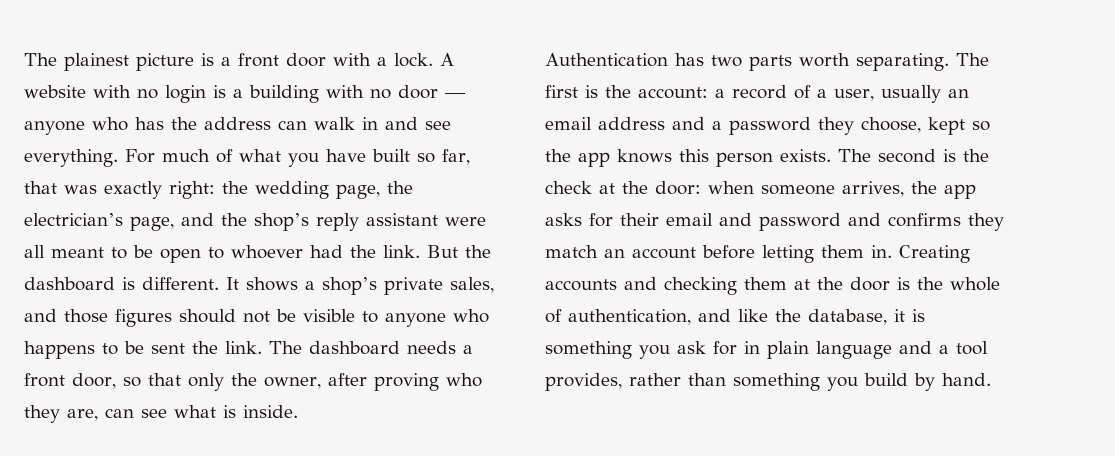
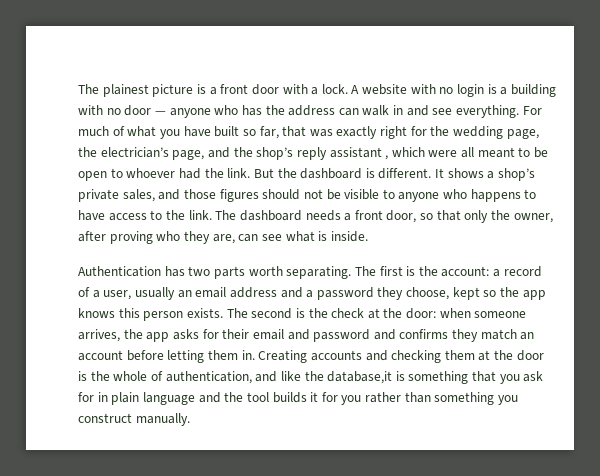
- For much of what you have built so far, that was exactly right: the wedding page, the electrician’s page, and the shop’s reply assistant were all meant to be open to whoever had the link.
+ For much of what you have built so far, that was exactly right for the wedding page, the electrician’s page, and the shop’s reply assistant , which were all meant to be open to whoever had the link.
- It shows a shop’s private sales, and those figures should not be visible to anyone who happens to be sent the link.
+ It shows a shop’s private sales, and those figures should not be visible to anyone who happens to have access to the link.
- Creating accounts and checking them at the door is the whole of authentication, and like the database, it is something you ask for in plain language and a tool provides, rather than something you build by hand.
+ Creating accounts and checking them at the door is the whole of authentication, and like the database,it is something that you ask for in plain language and the tool builds it for you rather than something you construct manually.

